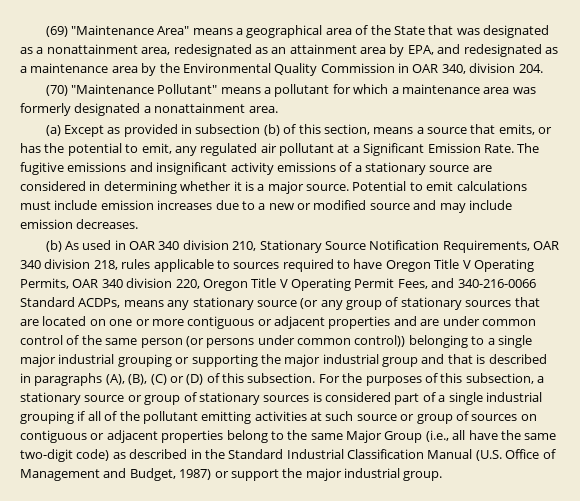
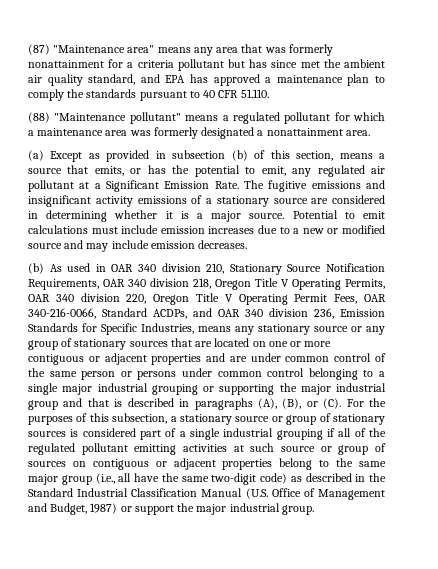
- (69) "Maintenance Area" means a geographical area of the State that was designated as a nonattainment area, redesignated as an attainment area by EPA, and redesignated as a maintenance area by the Environmental Quality Commission in OAR 340, division 204.
- (70) "Maintenance Pollutant" means a pollutant for which a maintenance area was formerly designated a nonattainment area.
+ (87) "Maintenance area" means any area that was formerly nonattainment for a criteria pollutant but has since met the ambient air quality standard, and EPA has approved a maintenance plan to comply the standards pursuant to 40 CFR 51.110.
+ (88) "Maintenance pollutant" means a regulated pollutant for which a maintenance area was formerly designated a nonattainment area.
- (b) As used in OAR 340 division 210, Stationary Source Notification Requirements, OAR 340 division 218, rules applicable to sources required to have Oregon Title V Operating Permits, OAR 340 division 220, Oregon Title V Operating Permit Fees, and 340-216-0066 Standard ACDPs, means any stationary source (or any group of stationary sources that are located on one or more contiguous or adjacent properties and are under common control of the same person (or persons under common control)) belonging to a single major industrial grouping or supporting the major industrial group and that is described in paragraphs (A), (B), (C) or (D) of this subsection. For the purposes of this subsection, a stationary source or group of stationary sources is considered part of a single industrial grouping if all of the pollutant emitting activities at such source or group of sources on contiguous or adjacent properties belong to the same Major Group (i.e., all have the same two-digit code) as described in the Standard Industrial Classification Manual (U.S. Office of Management and Budget, 1987) or support the major industrial group.
+ (b) As used in OAR 340 division 210, Stationary Source Notification Requirements, OAR 340 division 218, Oregon Title V Operating Permits, OAR 340 division 220, Oregon Title V Operating Permit Fees, OAR 340-216-0066, Standard ACDPs, and OAR 340 division 236, Emission Standards for Specific Industries, means any stationary source or any group of stationary sources that are located on one or more contiguous or adjacent properties and are under common control of the same person or persons under common control belonging to a single major industrial grouping or supporting the major industrial group and that is described in paragraphs (A), (B), or (C). For the purposes of this subsection, a stationary source or group of stationary sources is considered part of a single industrial grouping if all of the regulated pollutant emitting activities at such source or group of sources on contiguous or adjacent properties belong to the same major group (i.e., all have the same two-digit code) as described in the Standard Industrial Classification Manual (U.S. Office of Management and Budget, 1987) or support the major industrial group.

